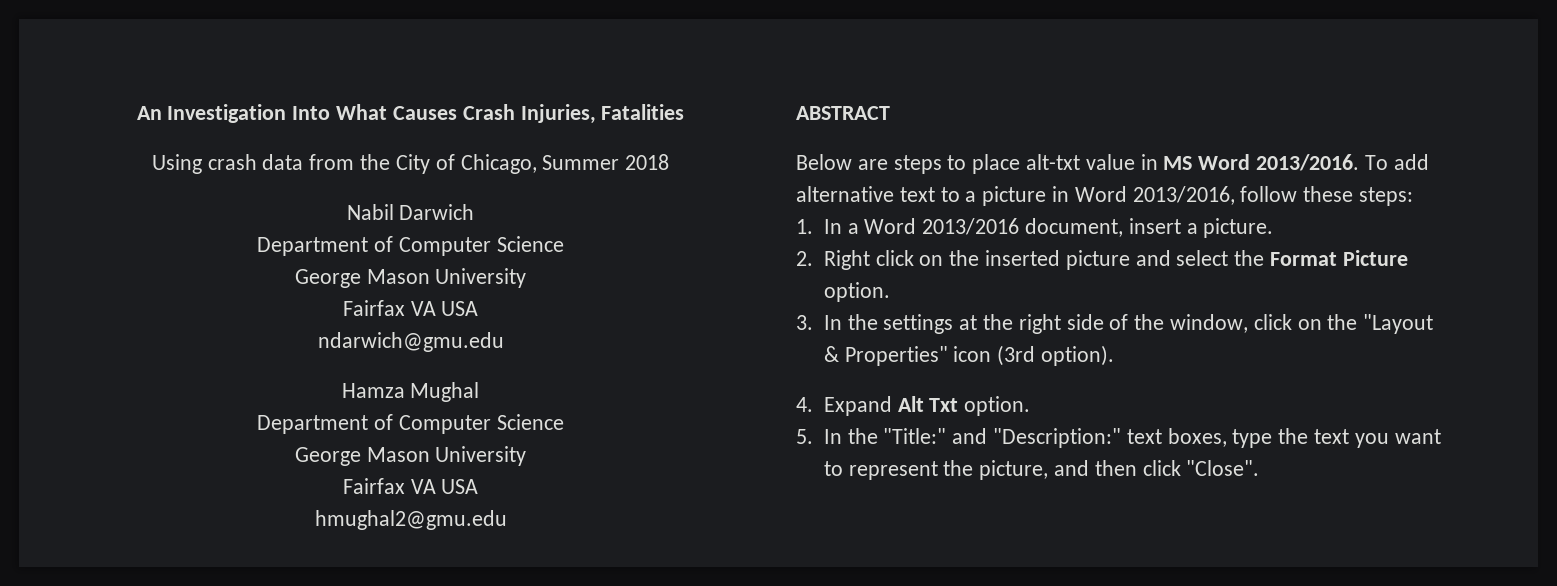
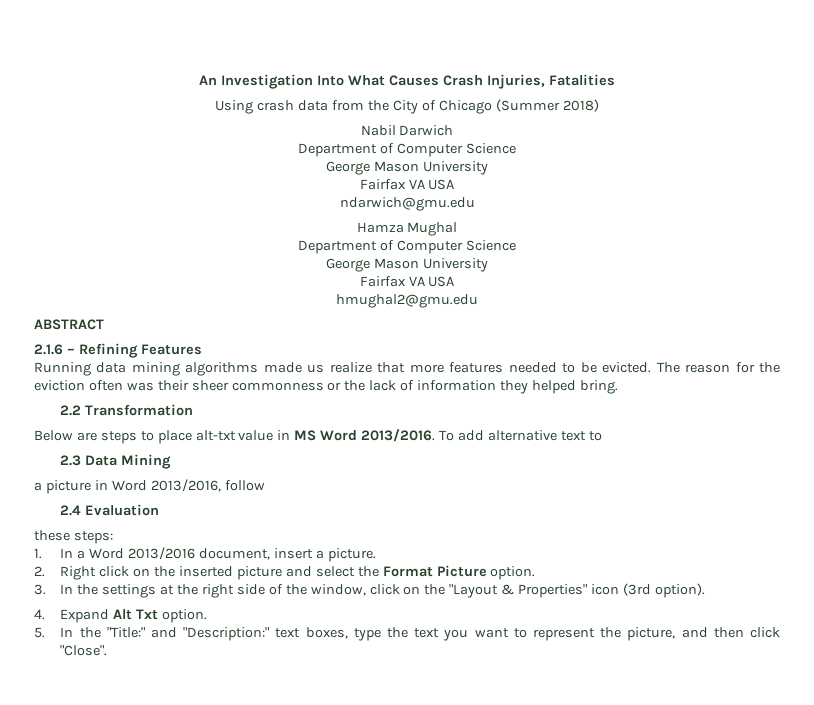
- Using crash data from the City of Chicago, Summer 2018
+ Using crash data from the City of Chicago (Summer 2018)
+ 2.1.6 – Refining Features
+ Running data mining algorithms made us realize that more features needed to be evicted. The reason for the eviction often was their sheer commonness or the lack of information they helped bring.
+ 2.2 Transformation
- To add alternative text to a picture in Word 2013/2016, follow these steps:
+ To add alternative text to
+ 2.3 Data Mining
+ a picture in Word 2013/2016, follow
+ 2.4 Evaluation
+ these steps:

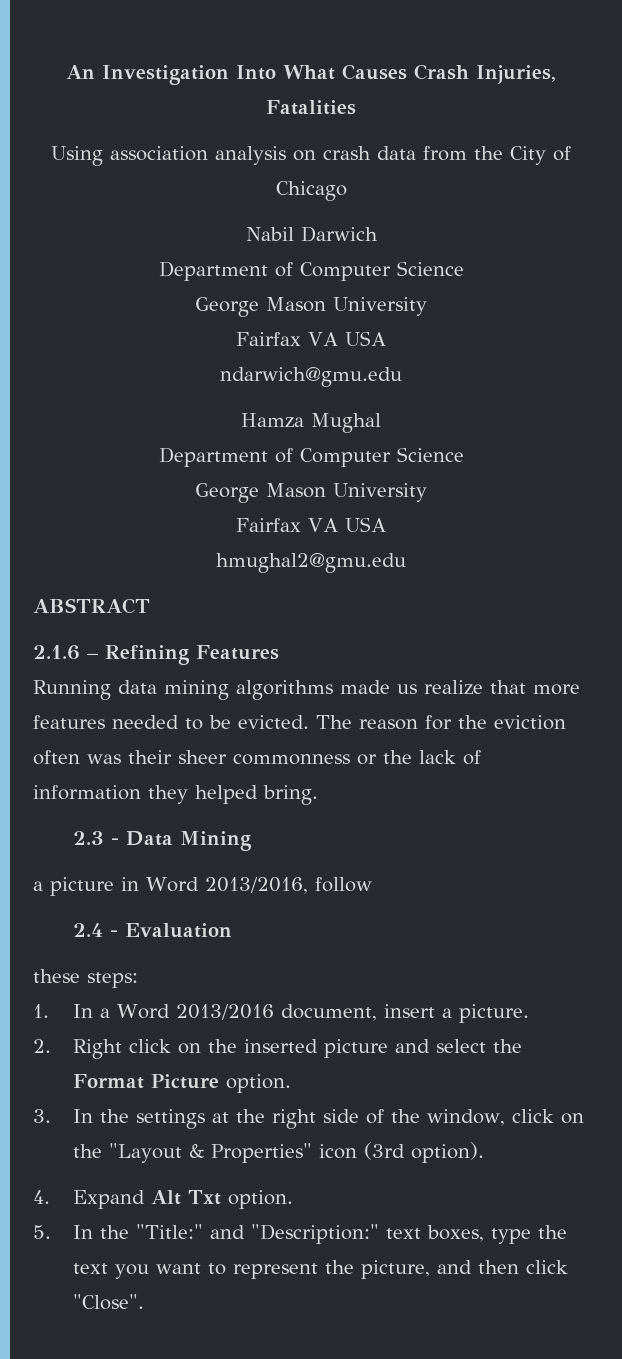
- Using crash data from the City of Chicago (Summer 2018)
+ Using association analysis on crash data from the City of Chicago
- 2.2 Transformation
- Below are steps to place alt-txt value in MS Word 2013/2016. To add alternative text to
- 2.3 Data Mining
+ 2.3 - Data Mining
- 2.4 Evaluation
+ 2.4 - Evaluation

